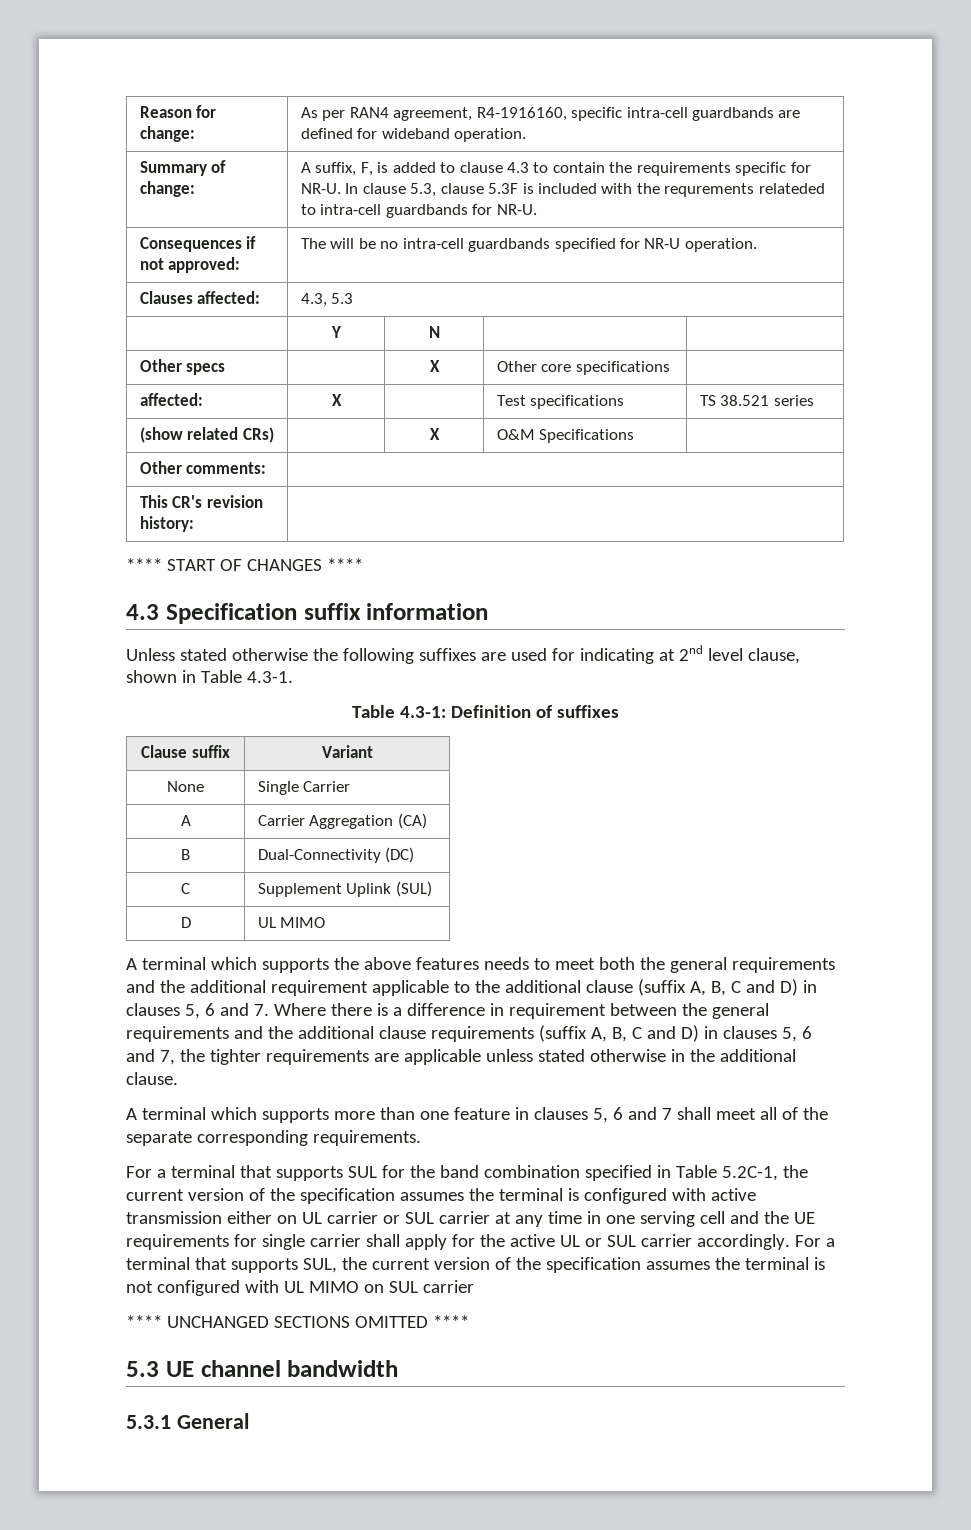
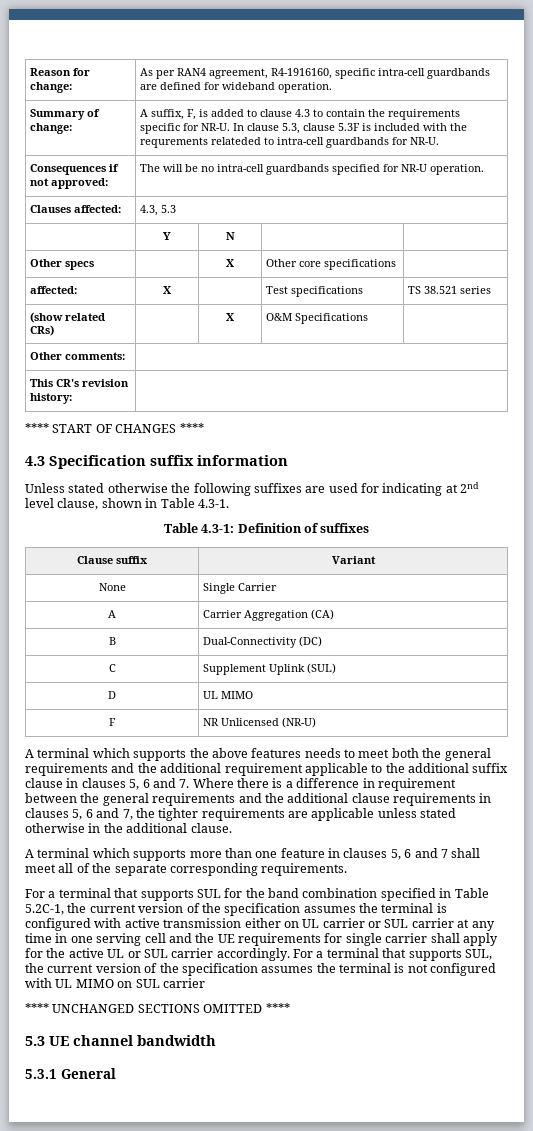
+ F | NR Unlicensed (NR-U)
- A terminal which supports the above features needs to meet both the general requirements and the additional requirement applicable to the additional clause (suffix A, B, C and D) in clauses 5, 6 and 7. Where there is a difference in requirement between the general requirements and the additional clause requirements (suffix A, B, C and D) in clauses 5, 6 and 7, the tighter requirements are applicable unless stated otherwise in the additional clause.
+ A terminal which supports the above features needs to meet both the general requirements and the additional requirement applicable to the additional suffix clause in clauses 5, 6 and 7. Where there is a difference in requirement between the general requirements and the additional clause requirements in clauses 5, 6 and 7, the tighter requirements are applicable unless stated otherwise in the additional clause.

